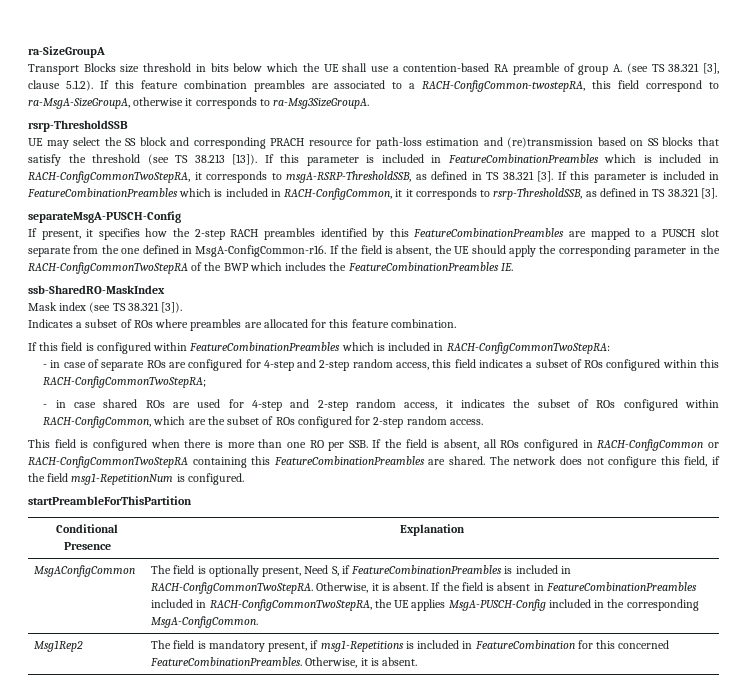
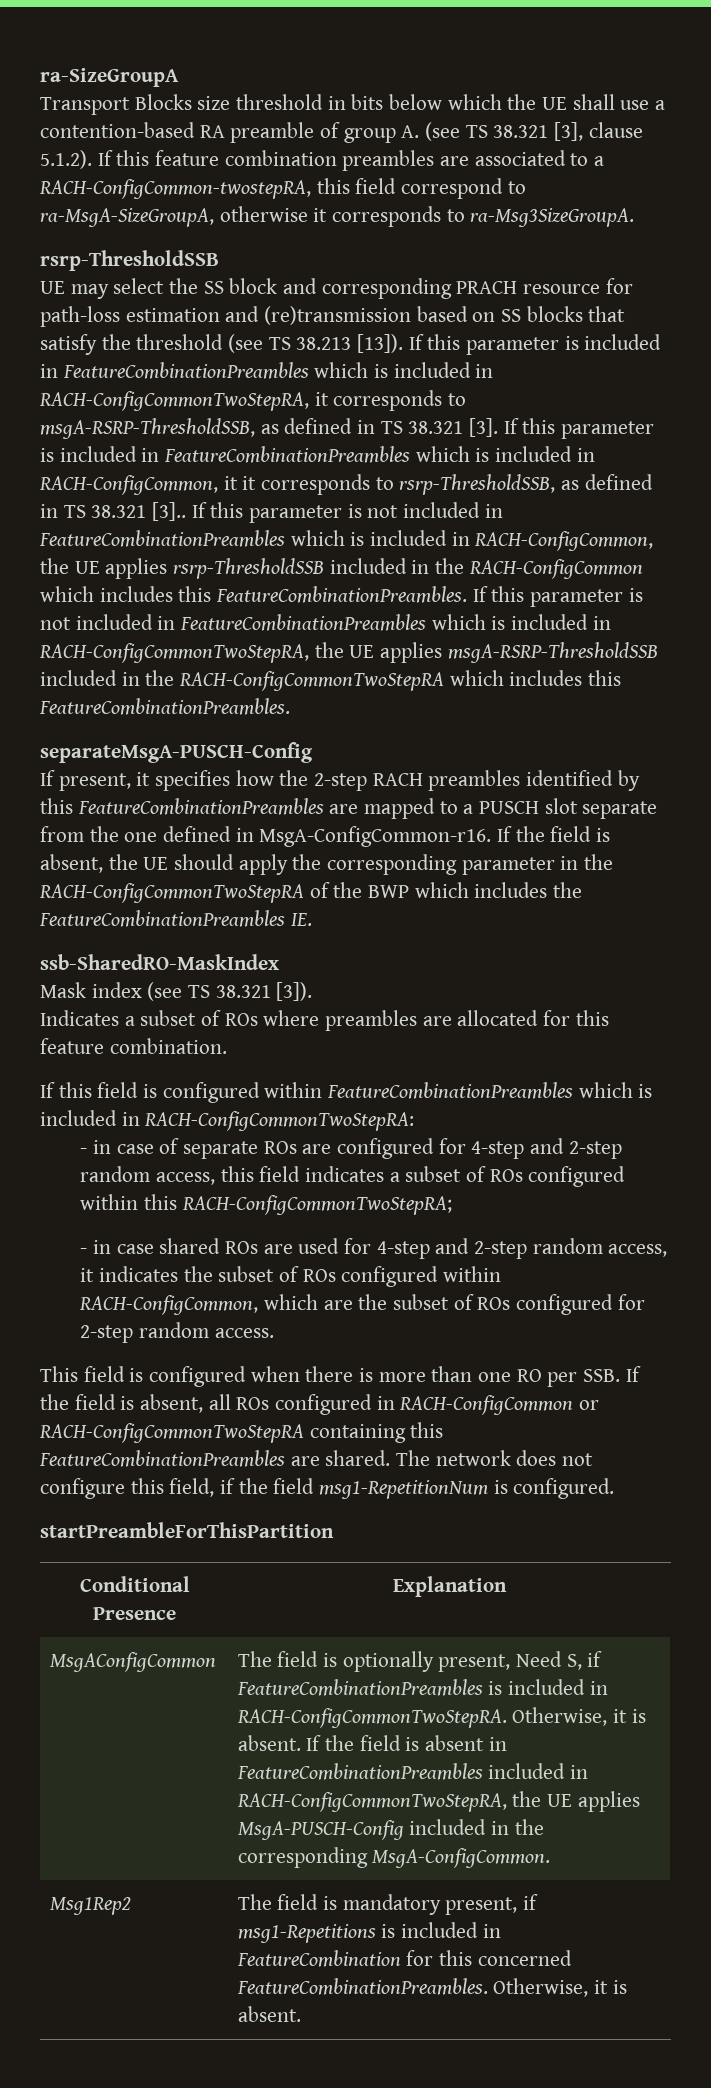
- If this parameter is included in FeatureCombinationPreambles which is included in RACH-ConfigCommon, it it corresponds to rsrp-ThresholdSSB, as defined in TS 38.321 [3].
+ If this parameter is included in FeatureCombinationPreambles which is included in RACH-ConfigCommon, it it corresponds to rsrp-ThresholdSSB, as defined in TS 38.321 [3].. If this parameter is not included in FeatureCombinationPreambles which is included in RACH-ConfigCommon, the UE applies rsrp-ThresholdSSB included in the RACH-ConfigCommon which includes this FeatureCombinationPreambles. If this parameter is not included in FeatureCombinationPreambles which is included in RACH-ConfigCommonTwoStepRA, the UE applies msgA-RSRP-ThresholdSSB included in the RACH-ConfigCommonTwoStepRA which includes this FeatureCombinationPreambles.

